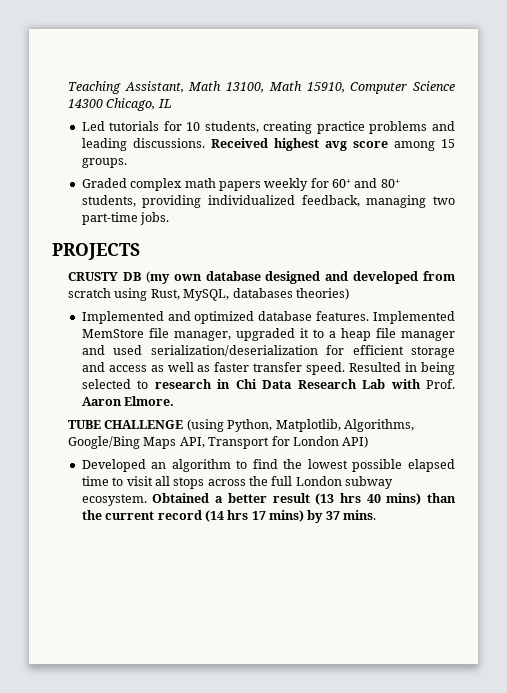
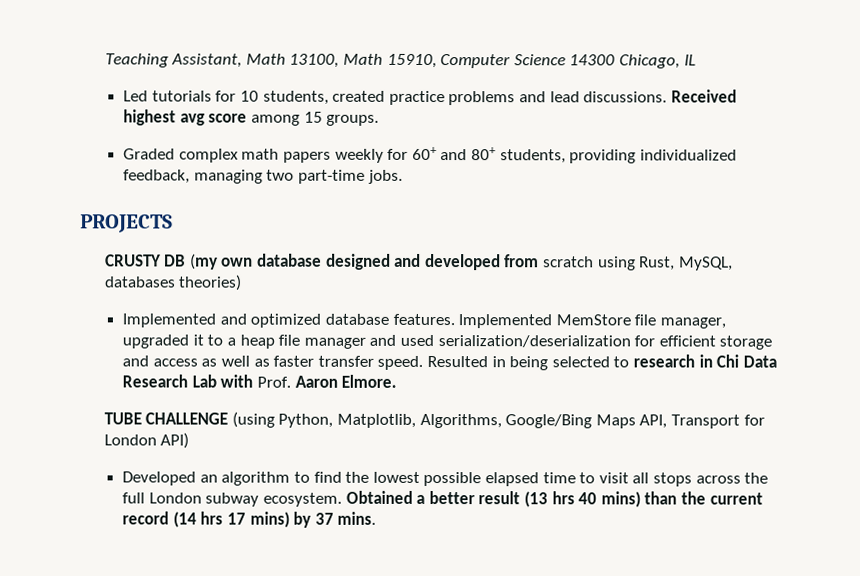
- Led tutorials for 10 students, creating practice problems and leading discussions.
+ Led tutorials for 10 students, created practice problems and lead discussions.

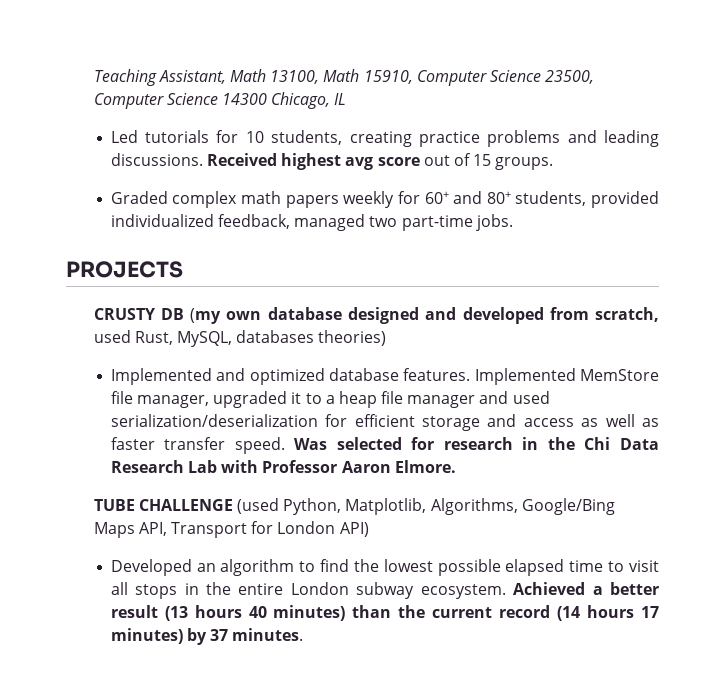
- Teaching Assistant, Math 13100, Math 15910, Computer Science 14300 Chicago, IL
+ Teaching Assistant, Math 13100, Math 15910, Computer Science 23500, Computer Science 14300 Chicago, IL
- Led tutorials for 10 students, created practice problems and lead discussions.
+ Led tutorials for 10 students, creating practice problems and leading discussions.
- Received highest avg score among 15 groups.
+ Received highest avg score out of 15 groups.
- Graded complex math papers weekly for 60+ and 80+ students, providing individualized feedback, managing two part-time jobs.
+ Graded complex math papers weekly for 60+ and 80+ students, provided individualized feedback, managed two part-time jobs.
- CRUSTY DB (my own database designed and developed from scratch using Rust, MySQL, databases theories)
+ CRUSTY DB (my own database designed and developed from scratch, used Rust, MySQL, databases theories)
- Resulted in being selected to research in Chi Data Research Lab with Prof. Aaron Elmore.
+ Was selected for research in the Chi Data Research Lab with Professor Aaron Elmore.
- TUBE CHALLENGE (using Python, Matplotlib, Algorithms, Google/Bing Maps API, Transport for London API)
+ TUBE CHALLENGE (used Python, Matplotlib, Algorithms, Google/Bing Maps API, Transport for London API)
- Developed an algorithm to find the lowest possible elapsed time to visit all stops across the full London subway ecosystem.
+ Developed an algorithm to find the lowest possible elapsed time to visit all stops in the entire London subway ecosystem.
- Obtained a better result (13 hrs 40 mins) than the current record (14 hrs 17 mins) by 37 mins.
+ Achieved a better result (13 hours 40 minutes) than the current record (14 hours 17 minutes) by 37 minutes.

